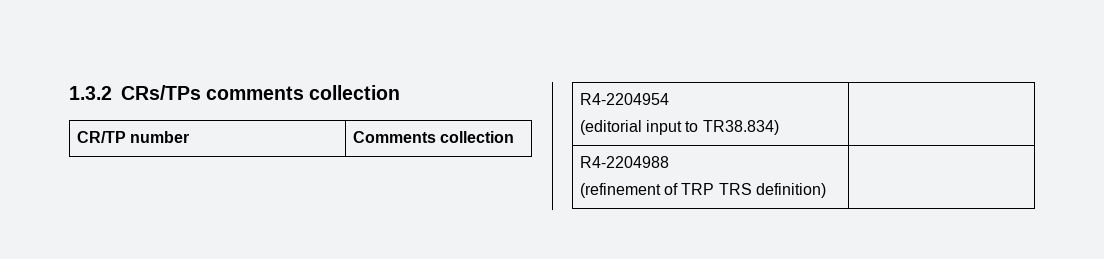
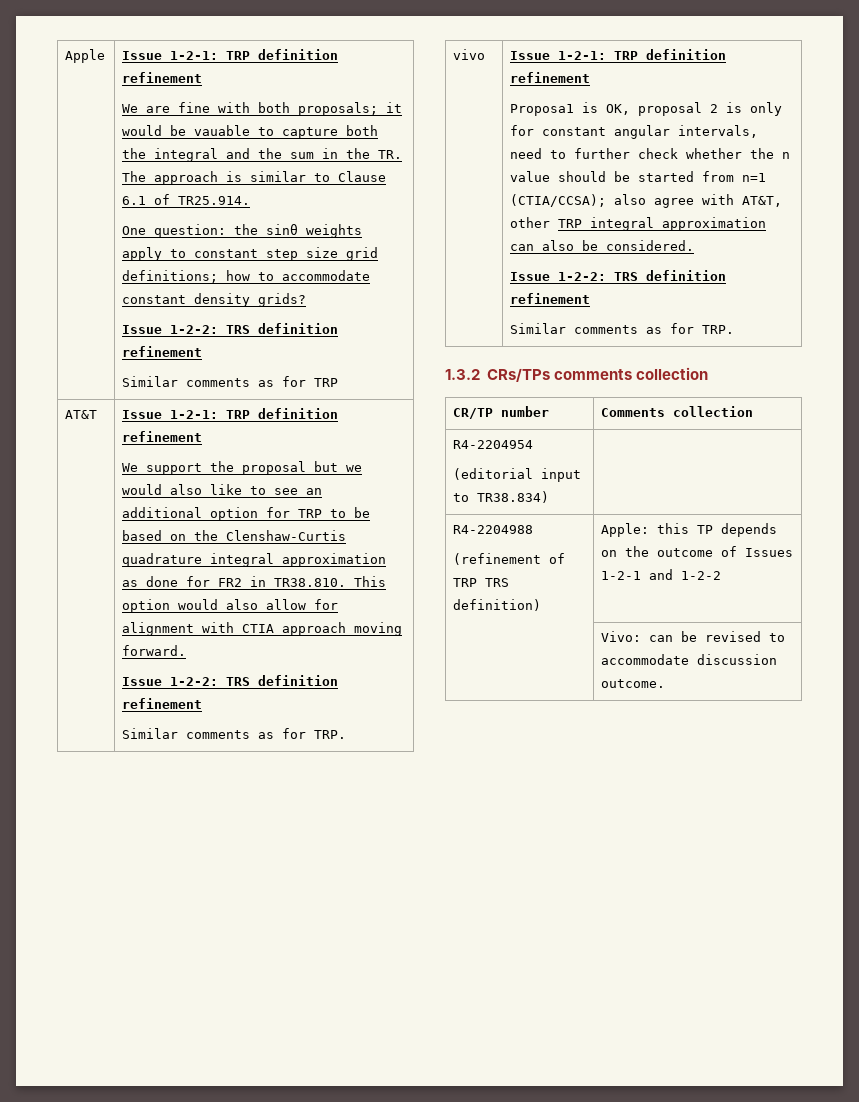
+ Apple | Issue 1-2-1: TRP definition refinement
+ We are fine with both proposals; it would be vauable to capture both the integral and the sum in the TR. The approach is similar to Clause 6.1 of TR25.914.
+ One question: the sinθ weights apply to constant step size grid definitions; how to accommodate constant density grids?
+ Issue 1-2-2: TRS definition refinement
+ Similar comments as for TRP
+ AT&T | Issue 1-2-1: TRP definition refinement
+ We support the proposal but we would also like to see an additional option for TRP to be based on the Clenshaw-Curtis quadrature integral approximation as done for FR2 in TR38.810. This option would also allow for alignment with CTIA approach moving forward.
+ Issue 1-2-2: TRS definition refinement
+ Similar comments as for TRP.
+ vivo | Issue 1-2-1: TRP definition refinement
+ Proposa1 is OK, proposal 2 is only for constant angular intervals, need to further check whether the n value should be started from n=1 (CTIA/CCSA); also agree with AT&T, other TRP integral approximation can also be considered.
+ Issue 1-2-2: TRS definition refinement
+ Similar comments as for TRP.
  R4-2204988
- (refinement of TRP TRS definition) |
+ (refinement of TRP TRS definition) | Apple: this TP depends on the outcome of Issues 1-2-1 and 1-2-2
+ | Vivo: can be revised to accommodate discussion outcome.

